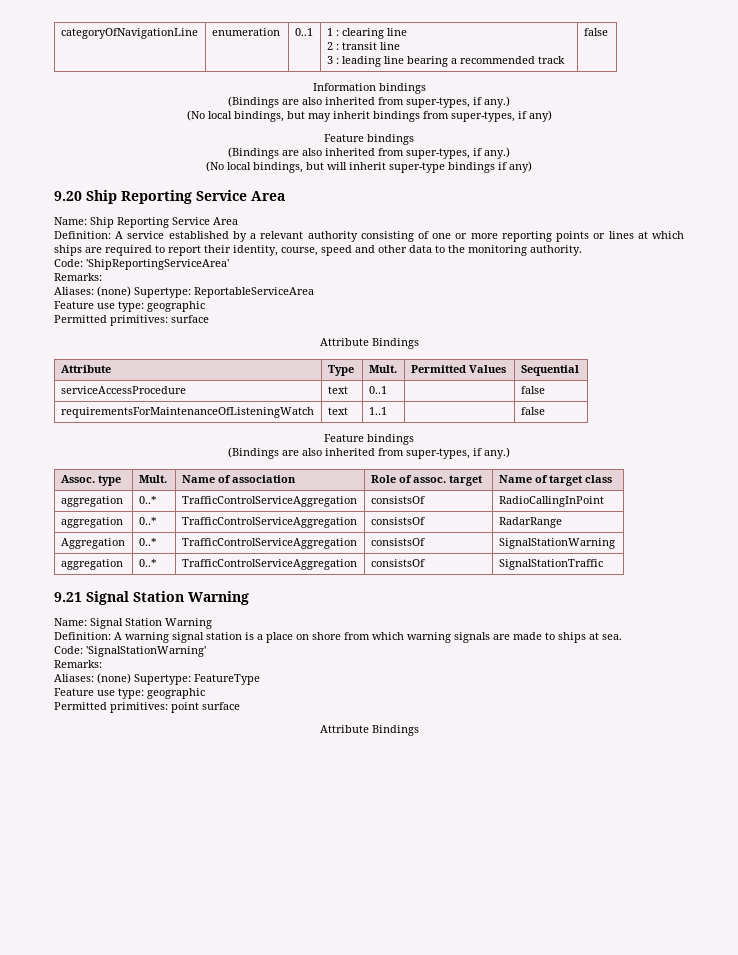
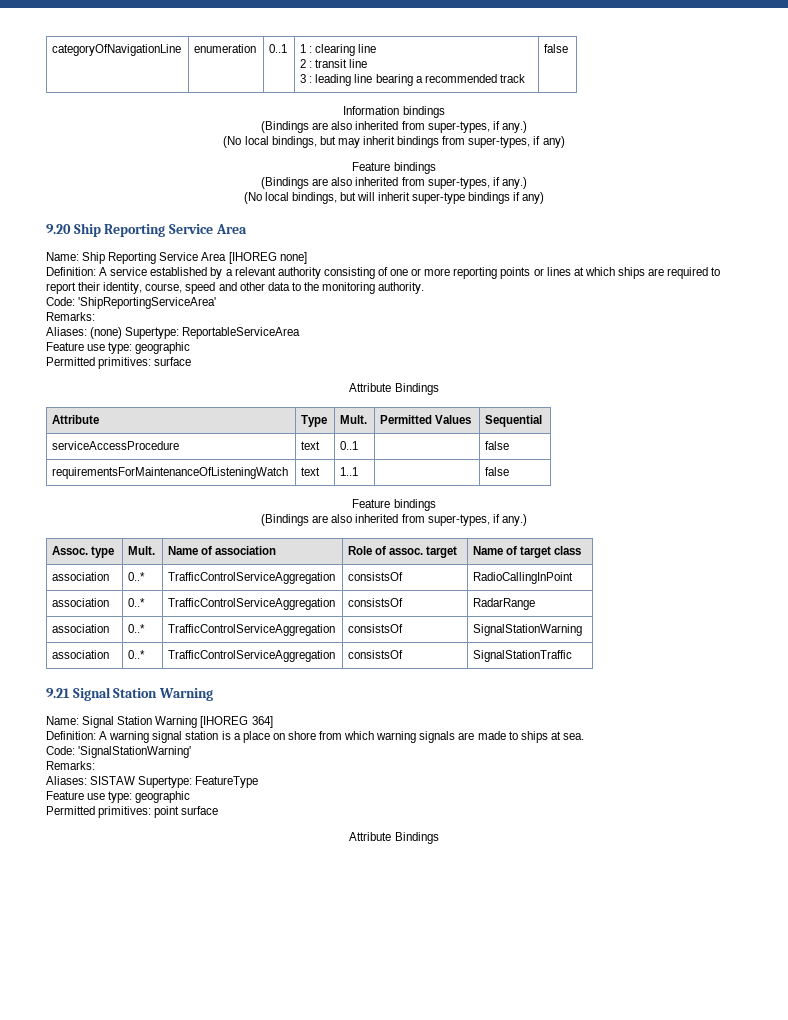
- Name: Ship Reporting Service Area
+ Name: Ship Reporting Service Area [IHOREG none]
- aggregation | 0..* | TrafficControlServiceAggregation | consistsOf | RadioCallingInPoint
+ association | 0..* | TrafficControlServiceAggregation | consistsOf | RadioCallingInPoint
- aggregation | 0..* | TrafficControlServiceAggregation | consistsOf | RadarRange
+ association | 0..* | TrafficControlServiceAggregation | consistsOf | RadarRange
- Aggregation | 0..* | TrafficControlServiceAggregation | consistsOf | SignalStationWarning
+ association | 0..* | TrafficControlServiceAggregation | consistsOf | SignalStationWarning
- aggregation | 0..* | TrafficControlServiceAggregation | consistsOf | SignalStationTraffic
+ association | 0..* | TrafficControlServiceAggregation | consistsOf | SignalStationTraffic
- Name: Signal Station Warning
+ Name: Signal Station Warning [IHOREG 364]
- Aliases: (none) Supertype: FeatureType
+ Aliases: SISTAW Supertype: FeatureType

